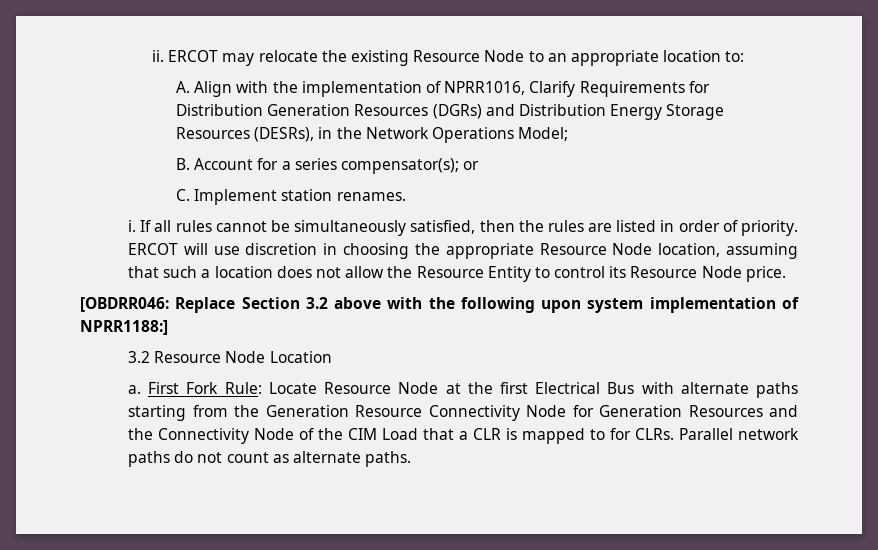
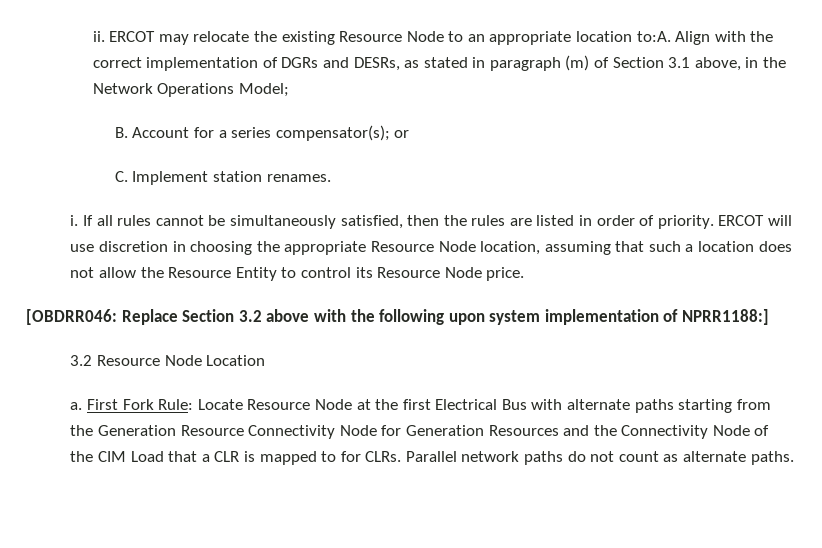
- ERCOT may relocate the existing Resource Node to an appropriate location to:
- A. Align with the implementation of NPRR1016, Clarify Requirements for Distribution Generation Resources (DGRs) and Distribution Energy Storage Resources (DESRs), in the Network Operations Model;
+ ERCOT may relocate the existing Resource Node to an appropriate location to:A. Align with the correct implementation of DGRs and DESRs, as stated in paragraph (m) of Section 3.1 above, in the Network Operations Model;

